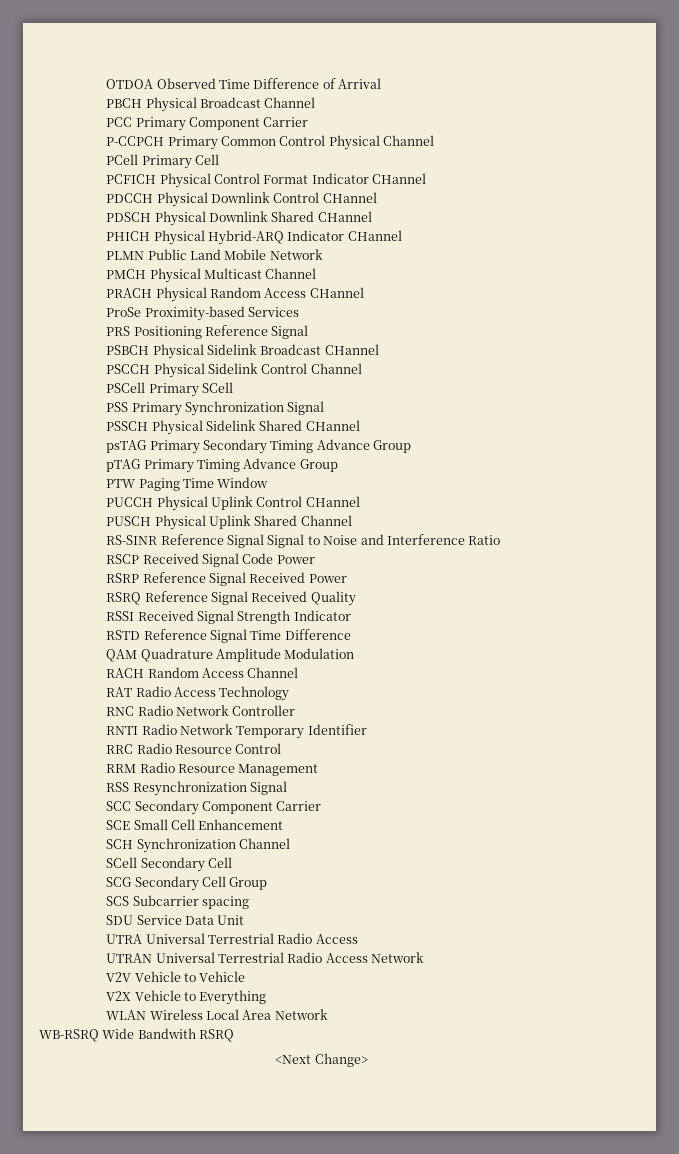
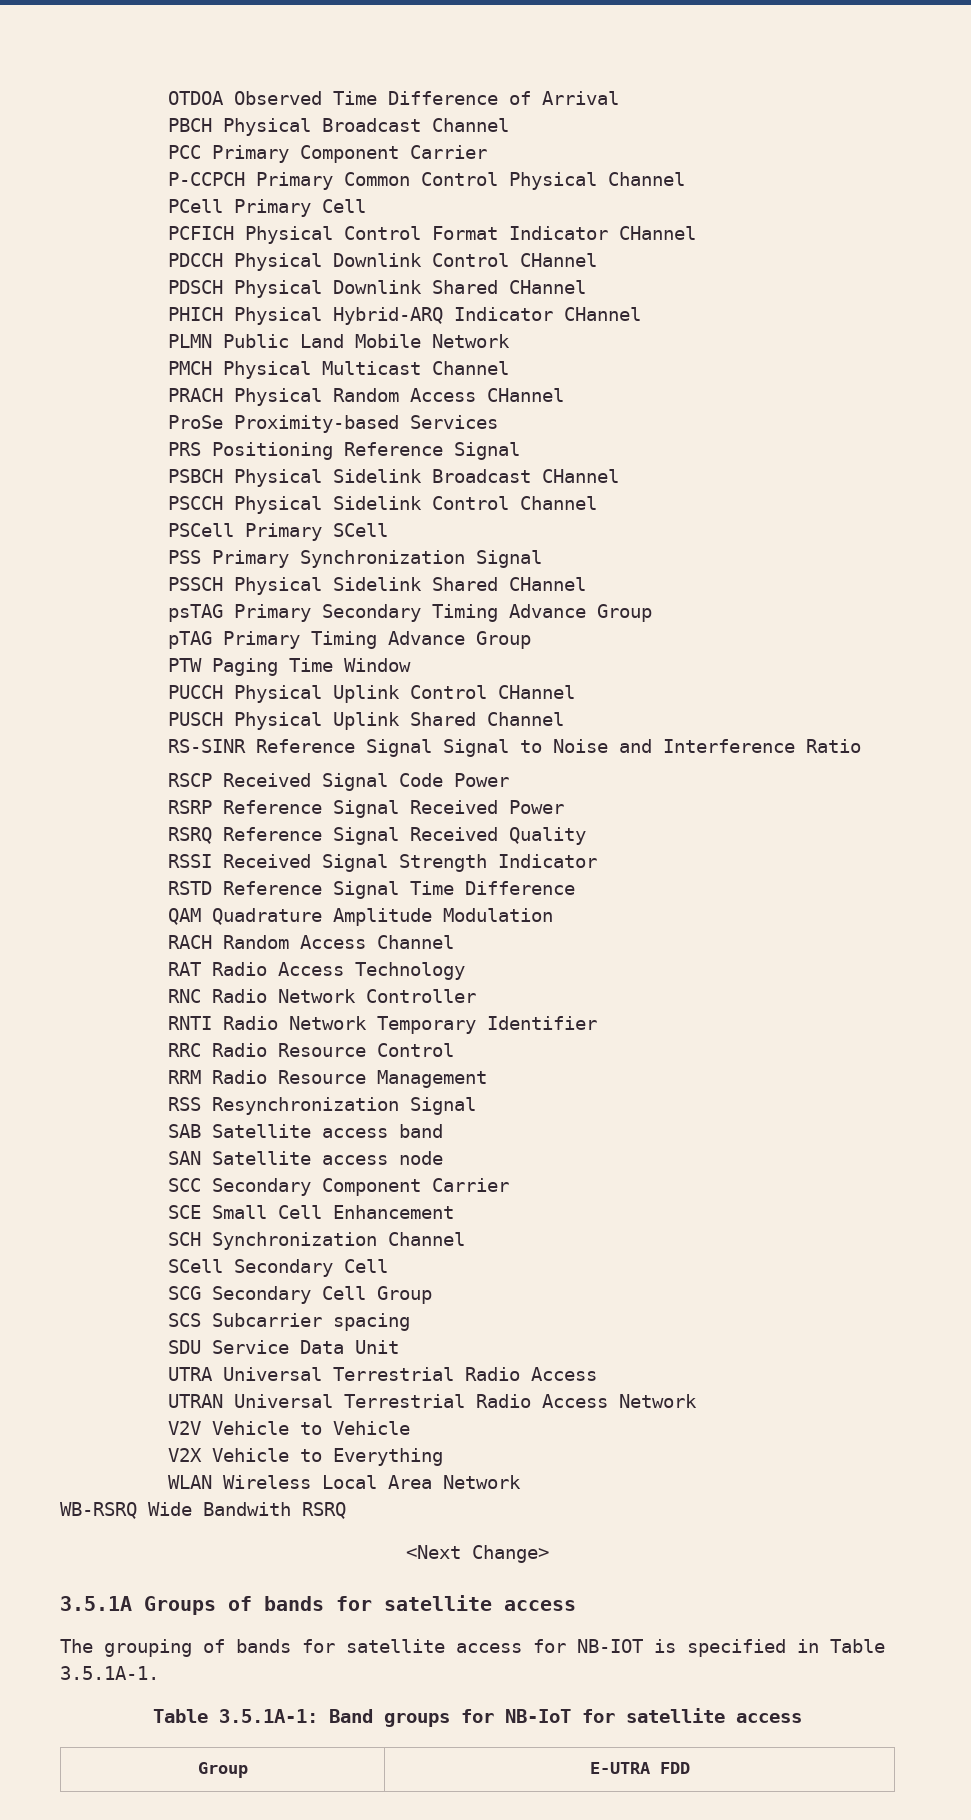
+ SAB Satellite access band
+ SAN Satellite access node
+ 3.5.1A Groups of bands for satellite access
+ The grouping of bands for satellite access for NB-IOT is specified in Table 3.5.1A-1.
+ Table 3.5.1A-1: Band groups for NB-IoT for satellite access
+ Group | E-UTRA FDD

